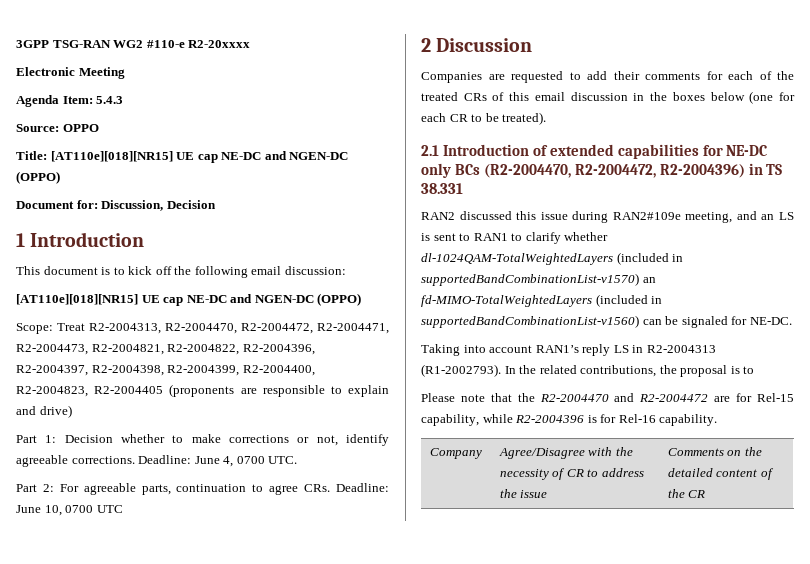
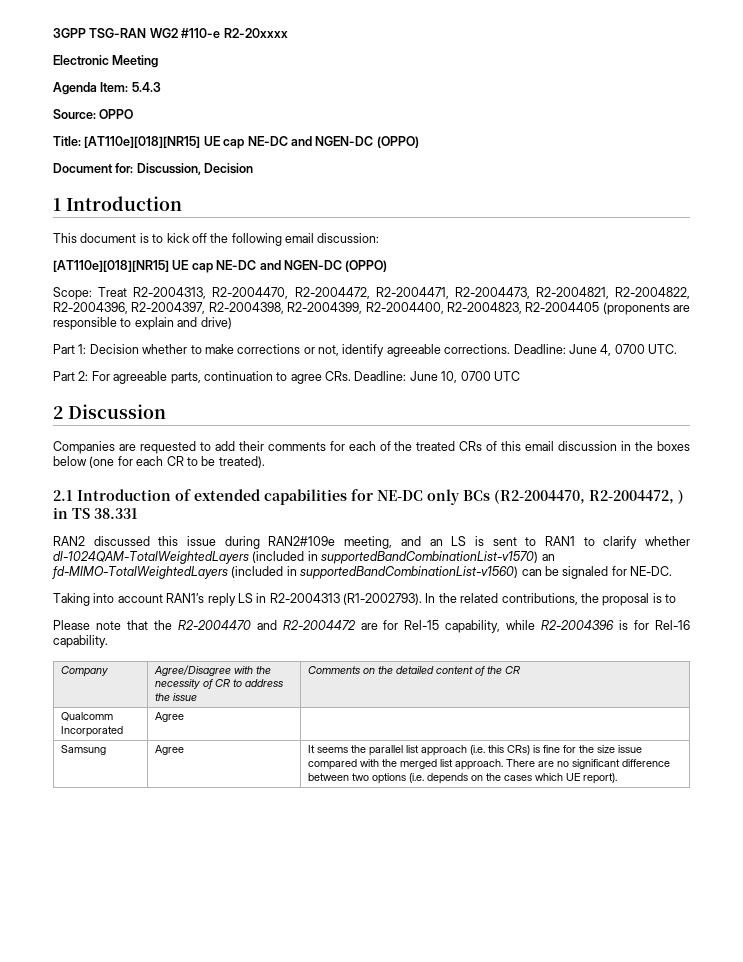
- 2.1 Introduction of extended capabilities for NE-DC only BCs (R2-2004470, R2-2004472, R2-2004396) in TS 38.331
+ 2.1 Introduction of extended capabilities for NE-DC only BCs (R2-2004470, R2-2004472, ) in TS 38.331
+ Qualcomm Incorporated | Agree |
+ Samsung | Agree | It seems the parallel list approach (i.e. this CRs) is fine for the size issue compared with the merged list approach. There are no significant difference between two options (i.e. depends on the cases which UE report).

